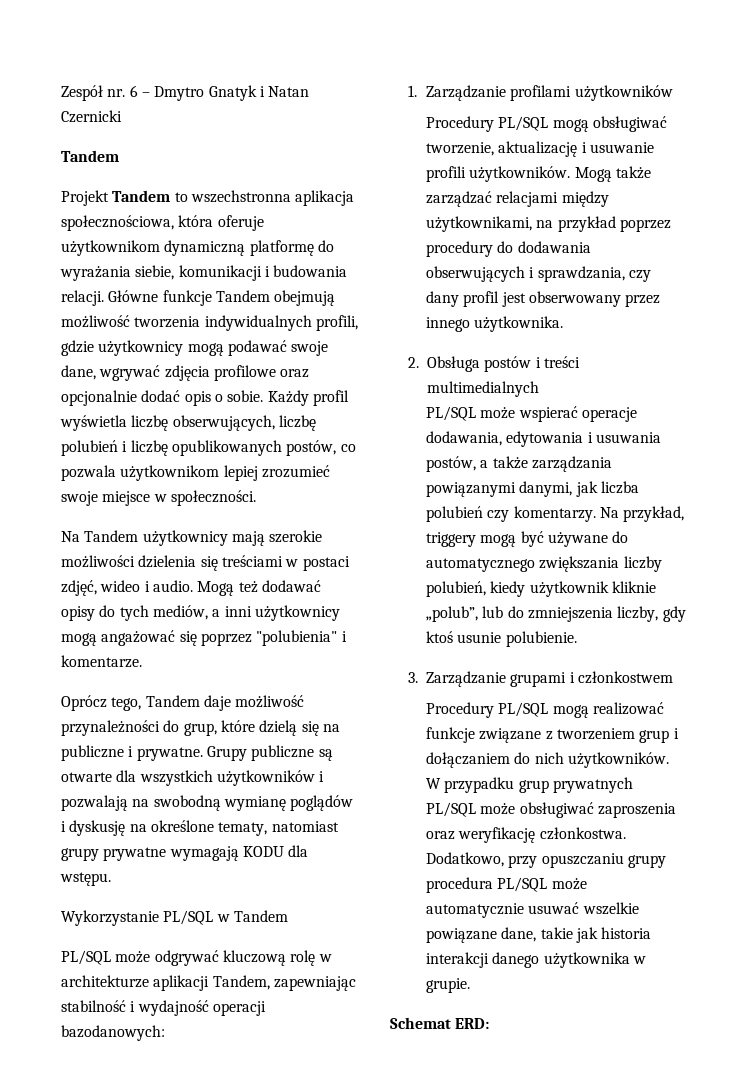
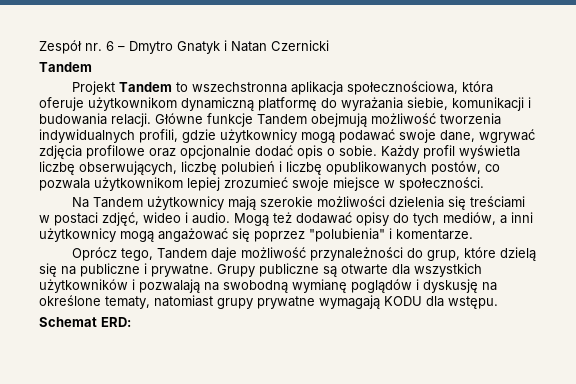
- Wykorzystanie PL/SQL w Tandem
- PL/SQL może odgrywać kluczową rolę w architekturze aplikacji Tandem, zapewniając stabilność i wydajność operacji bazodanowych:
- 1. Zarządzanie profilami użytkowników
- Procedury PL/SQL mogą obsługiwać tworzenie, aktualizację i usuwanie profili użytkowników. Mogą także zarządzać relacjami między użytkownikami, na przykład poprzez procedury do dodawania obserwujących i sprawdzania, czy dany profil jest obserwowany przez innego użytkownika.
- 2. Obsługa postów i treści multimedialnych
- PL/SQL może wspierać operacje dodawania, edytowania i usuwania postów, a także zarządzania powiązanymi danymi, jak liczba polubień czy komentarzy. Na przykład, triggery mogą być używane do automatycznego zwiększania liczby polubień, kiedy użytkownik kliknie „polub”, lub do zmniejszenia liczby, gdy ktoś usunie polubienie.
- 3. Zarządzanie grupami i członkostwem
- Procedury PL/SQL mogą realizować funkcje związane z tworzeniem grup i dołączaniem do nich użytkowników. W przypadku grup prywatnych PL/SQL może obsługiwać zaproszenia oraz weryfikację członkostwa. Dodatkowo, przy opuszczaniu grupy procedura PL/SQL może automatycznie usuwać wszelkie powiązane dane, takie jak historia interakcji danego użytkownika w grupie.

